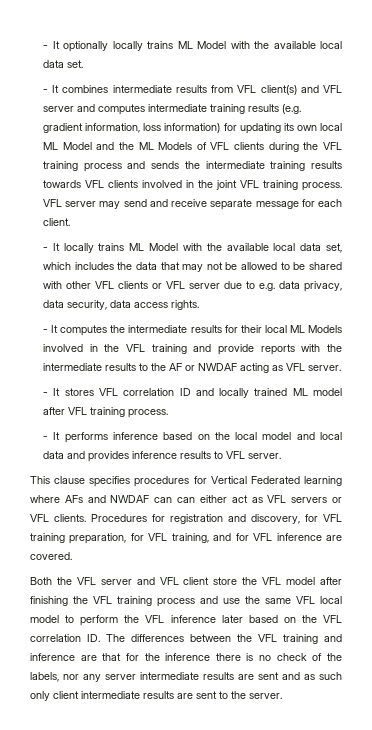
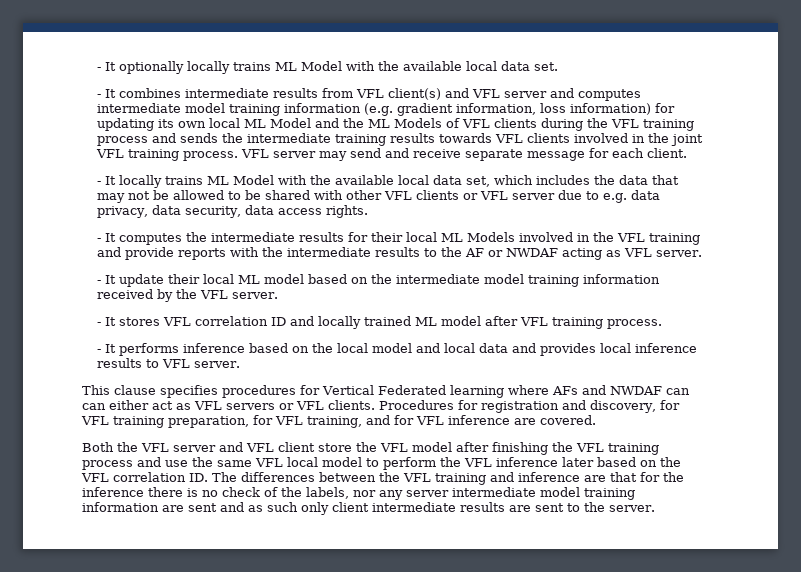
- - It combines intermediate results from VFL client(s) and VFL server and computes intermediate training results (e.g. gradient information, loss information) for updating its own local ML Model and the ML Models of VFL clients during the VFL training process and sends the intermediate training results towards VFL clients involved in the joint VFL training process.
+ - It combines intermediate results from VFL client(s) and VFL server and computes intermediate model training information (e.g. gradient information, loss information) for updating its own local ML Model and the ML Models of VFL clients during the VFL training process and sends the intermediate training results towards VFL clients involved in the joint VFL training process.
+ - It update their local ML model based on the intermediate model training information received by the VFL server.
- - It performs inference based on the local model and local data and provides inference results to VFL server.
+ - It performs inference based on the local model and local data and provides local inference results to VFL server.
- Both the VFL server and VFL client store the VFL model after finishing the VFL training process and use the same VFL local model to perform the VFL inference later based on the VFL correlation ID. The differences between the VFL training and inference are that for the inference there is no check of the labels, nor any server intermediate results are sent and as such only client intermediate results are sent to the server.
+ Both the VFL server and VFL client store the VFL model after finishing the VFL training process and use the same VFL local model to perform the VFL inference later based on the VFL correlation ID. The differences between the VFL training and inference are that for the inference there is no check of the labels, nor any server intermediate model training information are sent and as such only client intermediate results are sent to the server.

